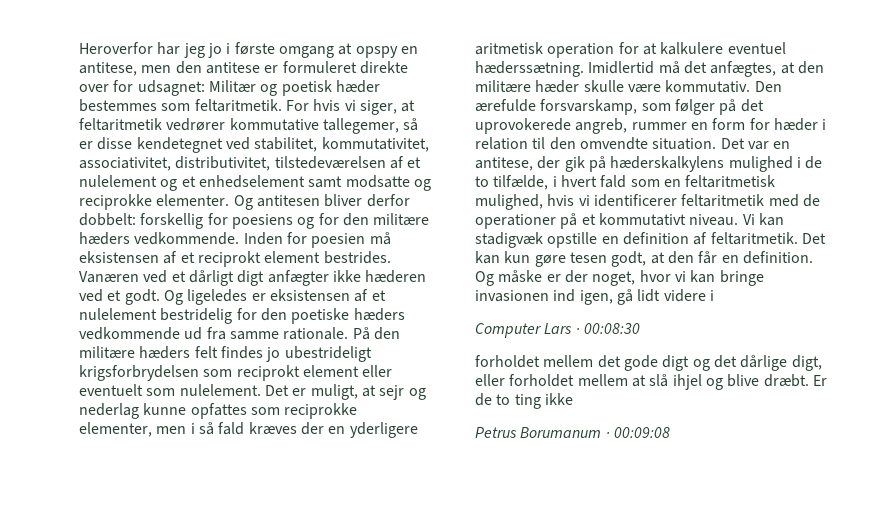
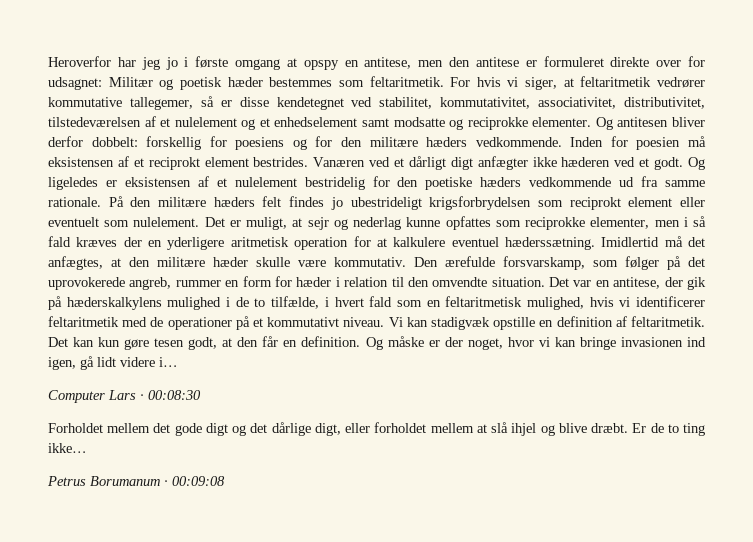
- Og måske er der noget, hvor vi kan bringe invasionen ind igen, gå lidt videre i
+ Og måske er der noget, hvor vi kan bringe invasionen ind igen, gå lidt videre i…
- forholdet mellem det gode digt og det dårlige digt, eller forholdet mellem at slå ihjel og blive dræbt.
+ Forholdet mellem det gode digt og det dårlige digt, eller forholdet mellem at slå ihjel og blive dræbt.
- Er de to ting ikke
+ Er de to ting ikke…

